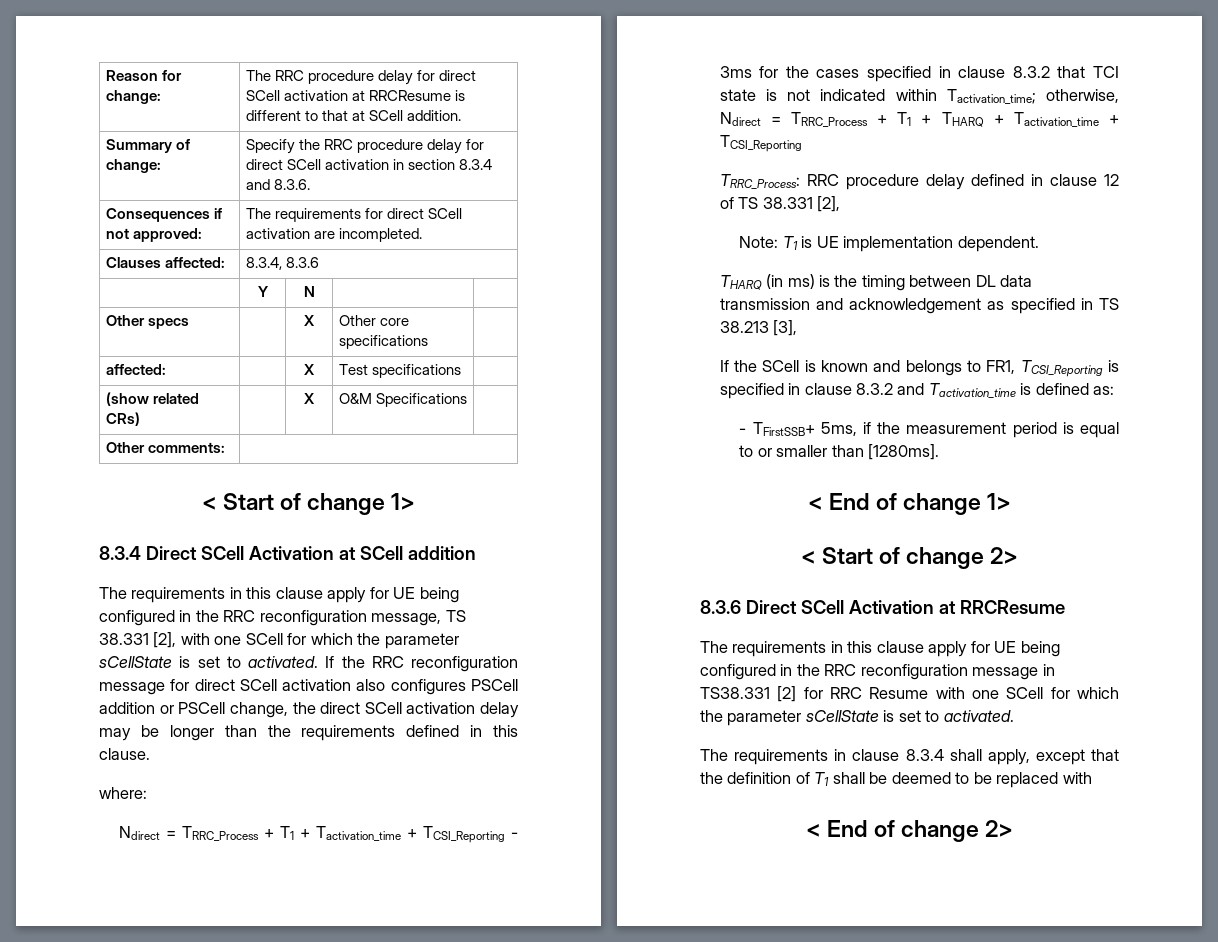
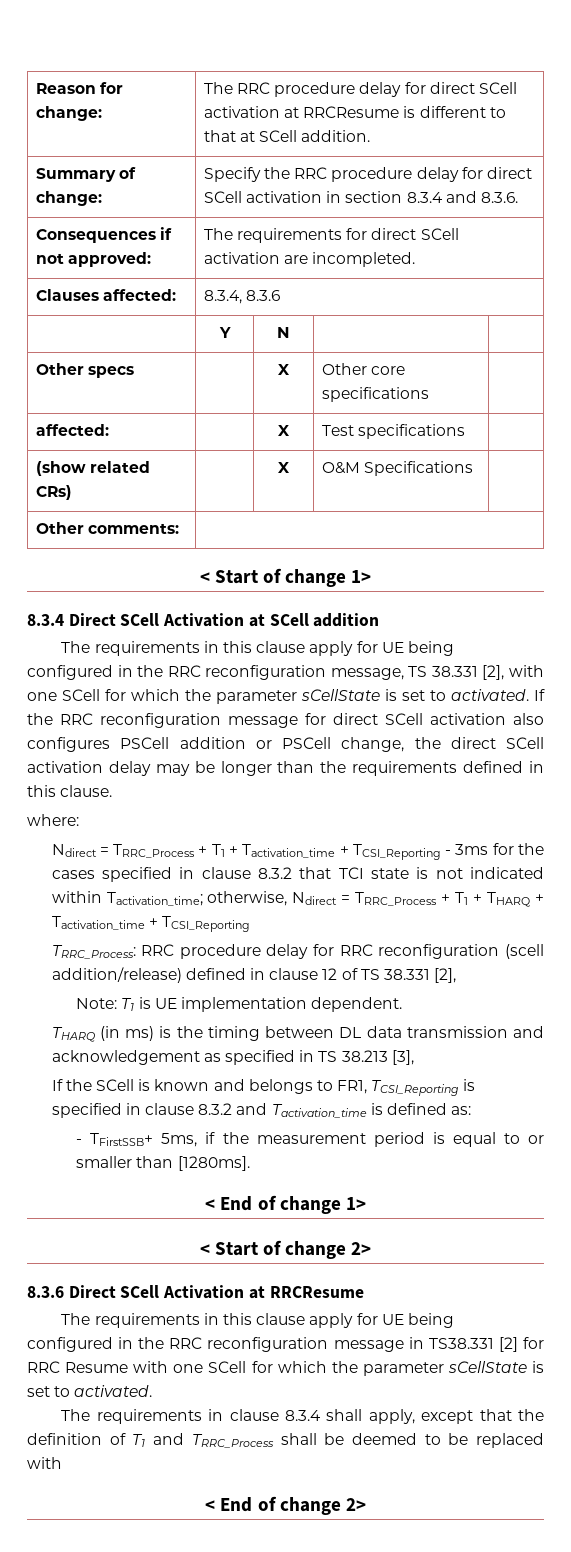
- TRRC_Process: RRC procedure delay defined in clause 12 of TS 38.331 [2],
+ TRRC_Process: RRC procedure delay for RRC reconfiguration (scell addition/release) defined in clause 12 of TS 38.331 [2],
- The requirements in clause 8.3.4 shall apply, except that the definition of T1 shall be deemed to be replaced with
+ The requirements in clause 8.3.4 shall apply, except that the definition of T1 and TRRC_Process shall be deemed to be replaced with

